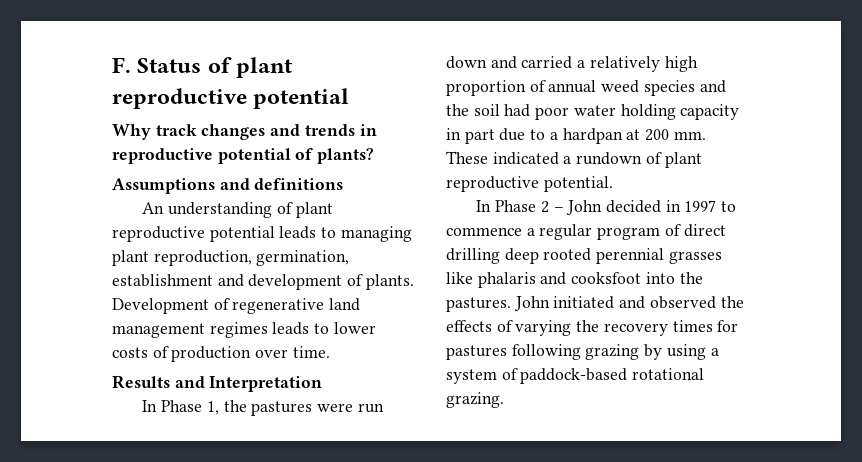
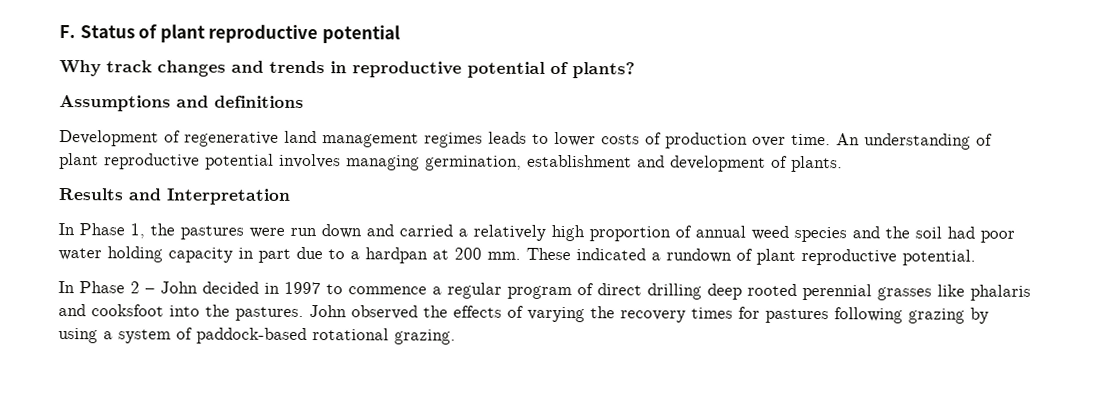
- An understanding of plant reproductive potential leads to managing plant reproduction, germination, establishment and development of plants.
+ An understanding of plant reproductive potential involves managing germination, establishment and development of plants.
- John initiated and observed the effects of varying the recovery times for pastures following grazing by using a system of paddock-based rotational grazing.
+ John observed the effects of varying the recovery times for pastures following grazing by using a system of paddock-based rotational grazing.

